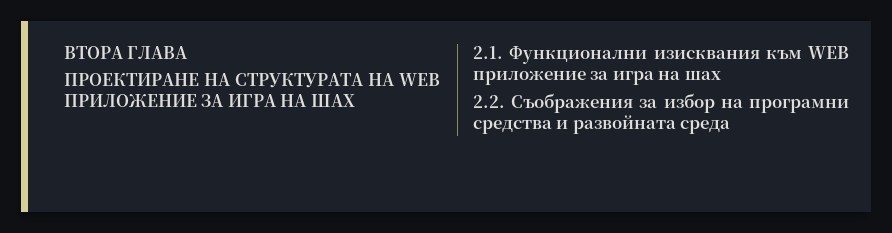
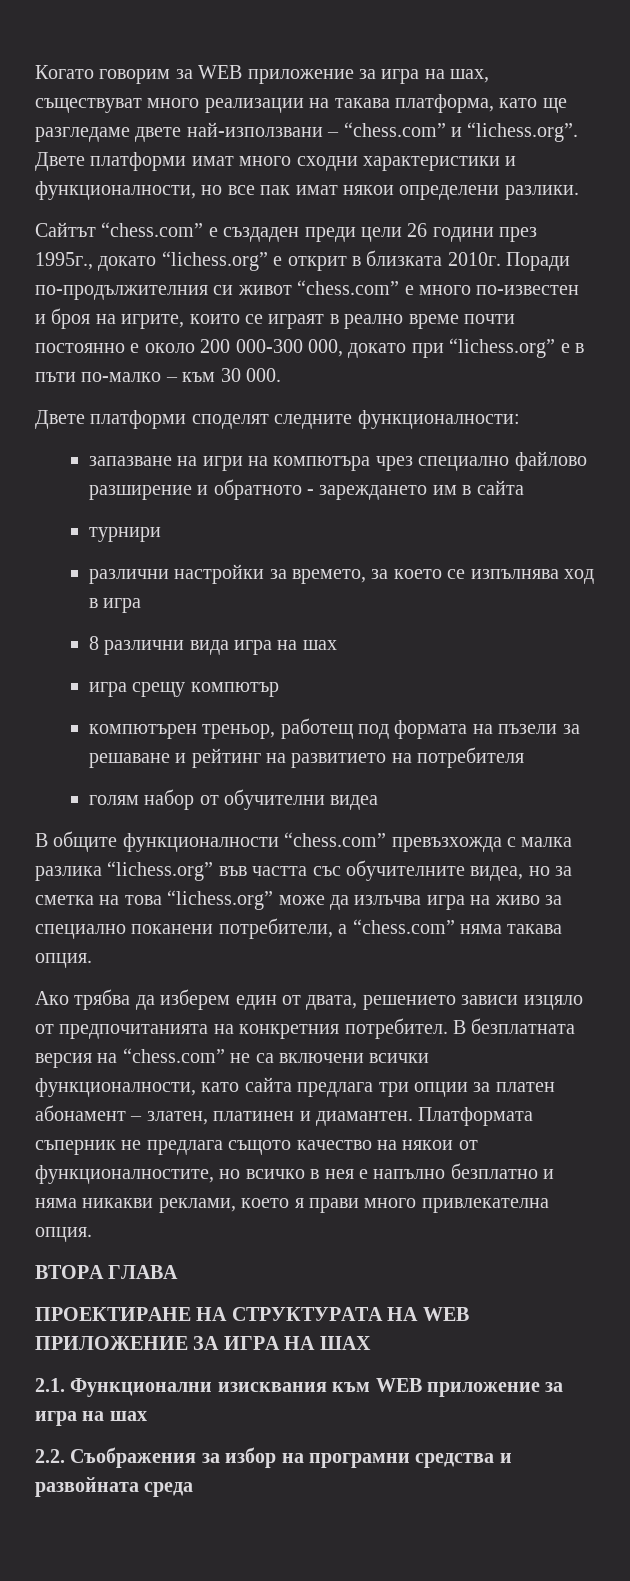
+ Когато говорим за WEB приложение за игра на шах, съществуват много реализации на такава платформа, като ще разгледаме двете най-използвани – “chess.com” и “lichess.org”. Двете платформи имат много сходни характеристики и функционалности, но все пак имат някои определени разлики.
+ Сайтът “chess.com” е създаден преди цели 26 години през 1995г., докато “lichess.org” е открит в близката 2010г. Поради по-продължителния си живот “chess.com” е много по-известен и броя на игрите, които се играят в реално време почти постоянно е около 200 000-300 000, докато при “lichess.org” е в пъти по-малко – към 30 000.
+ Двете платформи споделят следните функционалности:
+ запазване на игри на компютъра чрез специално файлово разширение и обратното - зареждането им в сайта
+ турнири
+ различни настройки за времето, за което се изпълнява ход в игра
+ 8 различни вида игра на шах
+ игра срещу компютър
+ компютърен треньор, работещ под формата на пъзели за решаване и рейтинг на развитието на потребителя
+ голям набор от обучителни видеа
+ В общите функционалности “chess.com” превъзхожда с малка разлика “lichess.org” във частта със обучителните видеа, но за сметка на това “lichess.org” може да излъчва игра на живо за специално поканени потребители, а “chess.com” няма такава опция.
+ Ако трябва да изберем един от двата, решението зависи изцяло от предпочитанията на конкретния потребител. В безплатната версия на “chess.com” не са включени всички функционалности, като сайта предлага три опции за платен абонамент – златен, платинен и диамантен. Платформата съперник не предлага същото качество на някои от функционалностите, но всичко в нея е напълно безплатно и няма никакви реклами, което я прави много привлекателна опция.

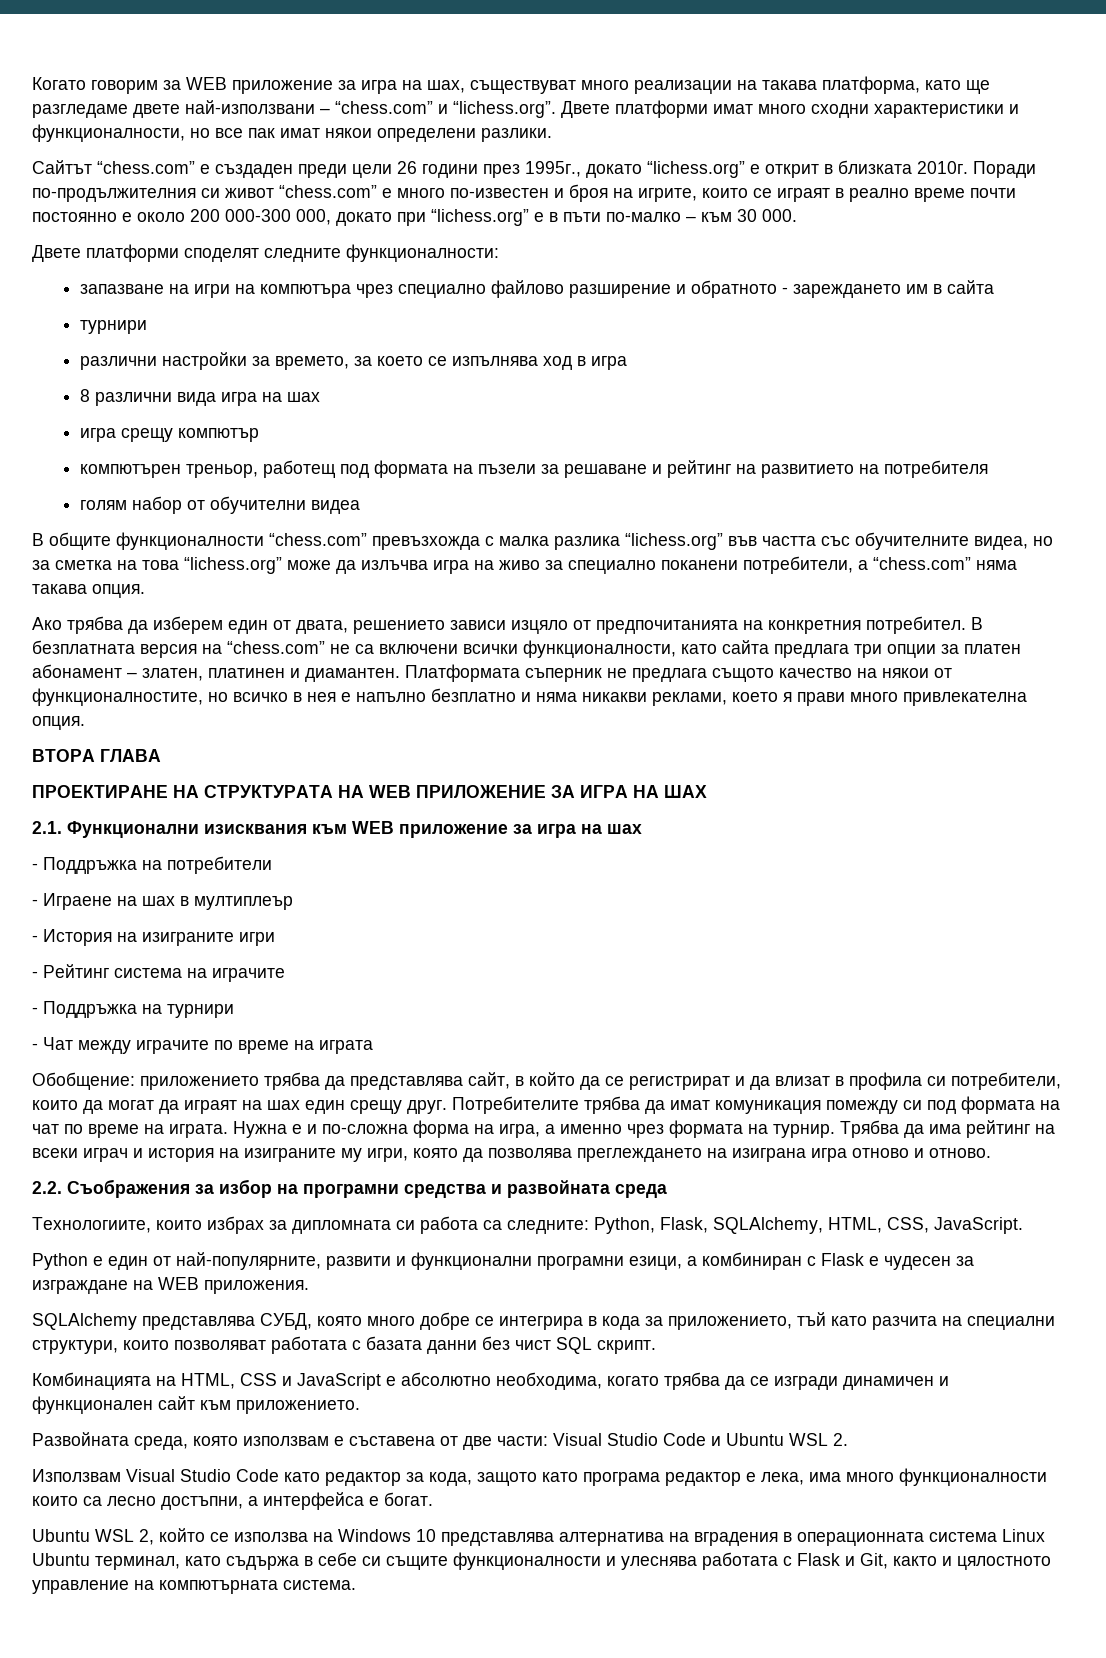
+ - Поддръжка на потребители
+ - Играене на шах в мултиплеър
+ - История на изиграните игри
+ - Рейтинг система на играчите
+ - Поддръжка на турнири
+ - Чат между играчите по време на играта
+ Обобщение: приложението трябва да представлява сайт, в който да се регистрират и да влизат в профила си потребители, които да могат да играят на шах един срещу друг. Потребителите трябва да имат комуникация помежду си под формата на чат по време на играта. Нужна е и по-сложна форма на игра, а именно чрез формата на турнир. Трябва да има рейтинг на всеки играч и история на изиграните му игри, която да позволява преглеждането на изиграна игра отново и отново.
+ Технологиите, които избрах за дипломната си работа са следните: Python, Flask, SQLAlchemy, HTML, CSS, JavaScript.
+ Python е един от най-популярните, развити и функционални програмни езици, а комбиниран с Flask e чудесен за изграждане на WEB приложения.
+ SQLAlchemy представлява СУБД, която много добре се интегрира в кода за приложението, тъй като разчита на специални структури, които позволяват работата с базата данни без чист SQL скрипт.
+ Комбинацията на HTML, CSS и JavaScript е абсолютно необходима, когато трябва да се изгради динамичен и функционален сайт към приложението.
+ Развойната среда, която използвам е съставена от две части: Visual Studio Code и Ubuntu WSL 2.
+ Използвам Visual Studio Code като редактор за кода, защото като програма редактор е лека, има много функционалности които са лесно достъпни, a интерфейса е богат.
+ Ubuntu WSL 2, който се използва на Windows 10 представлява алтернатива на вградения в операционната система Linux Ubuntu терминал, като съдържа в себе си същите функционалности и улеснява работата с Flask и Git, както и цялостното управление на компютърната система.

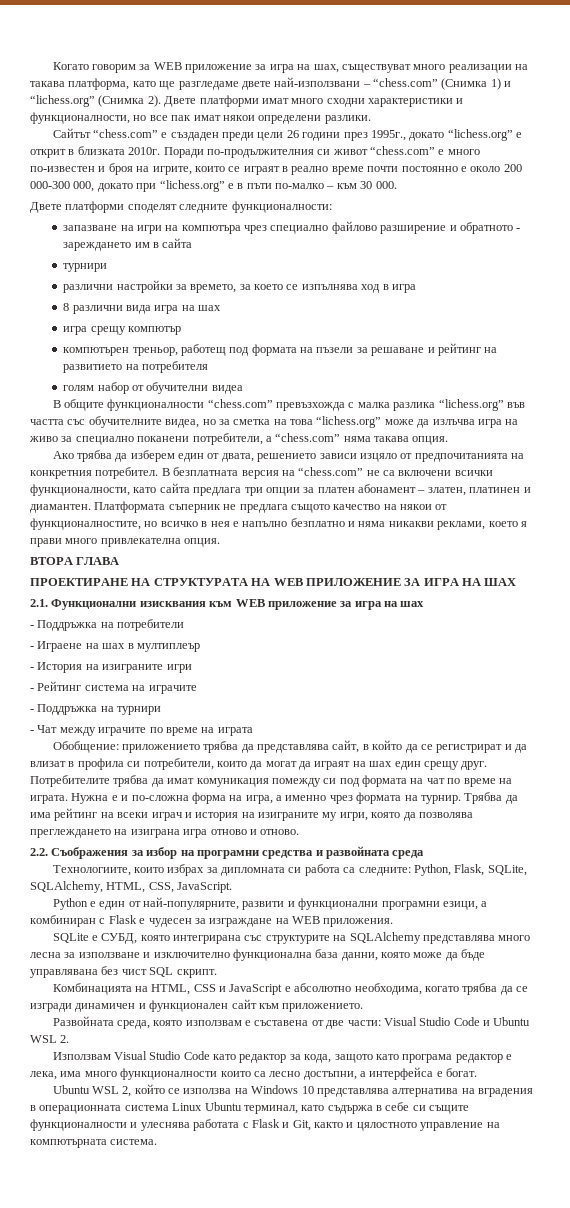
- Когато говорим за WEB приложение за игра на шах, съществуват много реализации на такава платформа, като ще разгледаме двете най-използвани – “chess.com” и “lichess.org”. Двете платформи имат много сходни характеристики и функционалности, но все пак имат някои определени разлики.
+ Когато говорим за WEB приложение за игра на шах, съществуват много реализации на такава платформа, като ще разгледаме двете най-използвани – “chess.com” (Снимка 1) и “lichess.org” (Снимка 2). Двете платформи имат много сходни характеристики и функционалности, но все пак имат някои определени разлики.
- Технологиите, които избрах за дипломната си работа са следните: Python, Flask, SQLAlchemy, HTML, CSS, JavaScript.
+ Технологиите, които избрах за дипломната си работа са следните: Python, Flask, SQLite, SQLAlchemy, HTML, CSS, JavaScript.
- SQLAlchemy представлява СУБД, която много добре се интегрира в кода за приложението, тъй като разчита на специални структури, които позволяват работата с базата данни без чист SQL скрипт.
+ SQLite е СУБД, която интегрирана със структурите на SQLAlchemy представлява много лесна за използване и изключително функционална база данни, която може да бъде управлявана без чист SQL скрипт.

